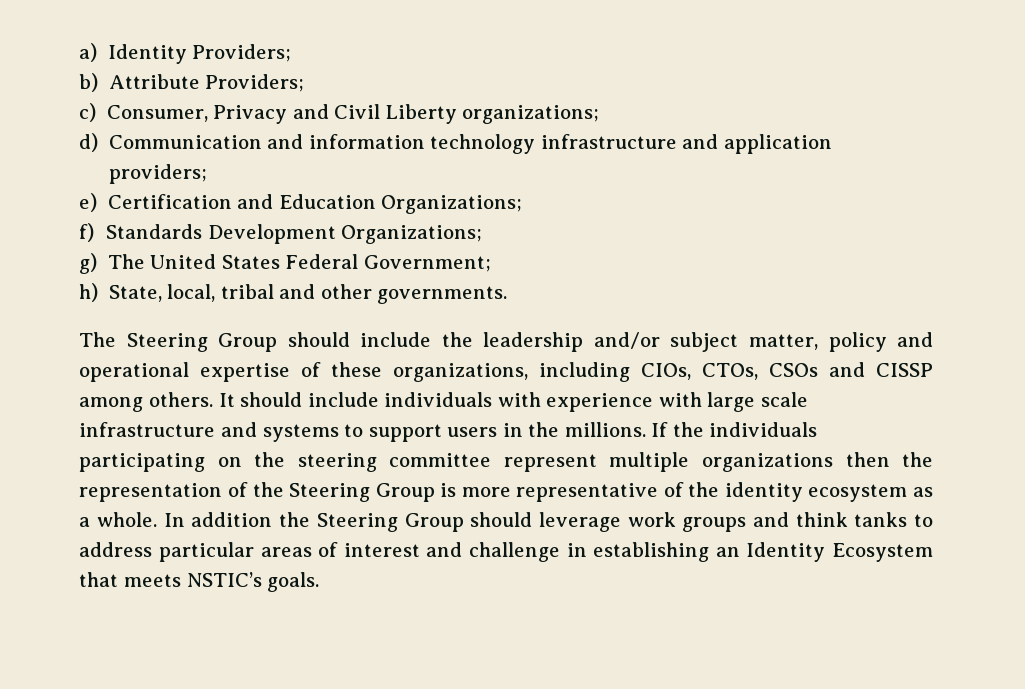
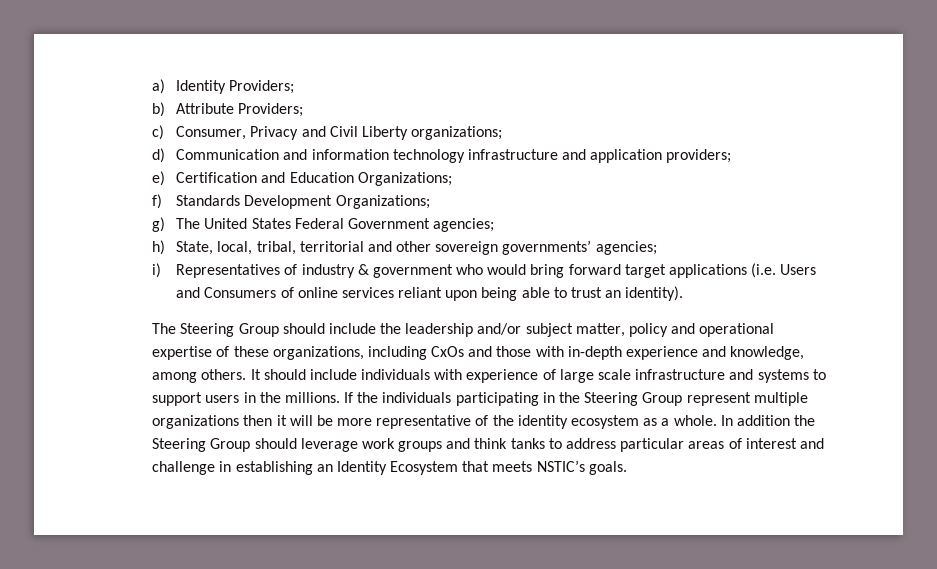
- g) The United States Federal Government;
+ g) The United States Federal Government agencies;
- h) State, local, tribal and other governments.
+ h) State, local, tribal, territorial and other sovereign governments’ agencies;
+ i) Representatives of industry & government who would bring forward target applications (i.e. Users and Consumers of online services reliant upon being able to trust an identity).
- The Steering Group should include the leadership and/or subject matter, policy and operational expertise of these organizations, including CIOs, CTOs, CSOs and CISSP among others.
+ The Steering Group should include the leadership and/or subject matter, policy and operational expertise of these organizations, including CxOs and those with in-depth experience and knowledge, among others.
- It should include individuals with experience with large scale infrastructure and systems to support users in the millions.
+ It should include individuals with experience of large scale infrastructure and systems to support users in the millions.
- If the individuals participating on the steering committee represent multiple organizations then the representation of the Steering Group is more representative of the identity ecosystem as a whole.
+ If the individuals participating in the Steering Group represent multiple organizations then it will be more representative of the identity ecosystem as a whole.

